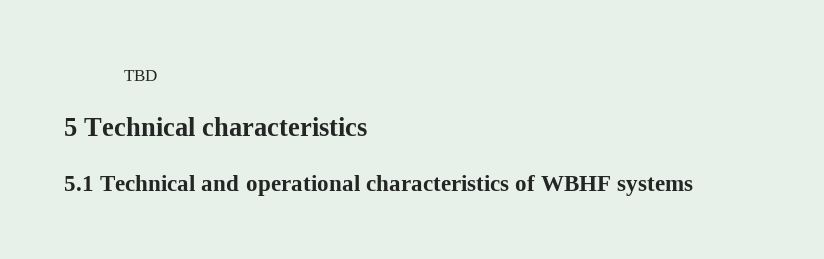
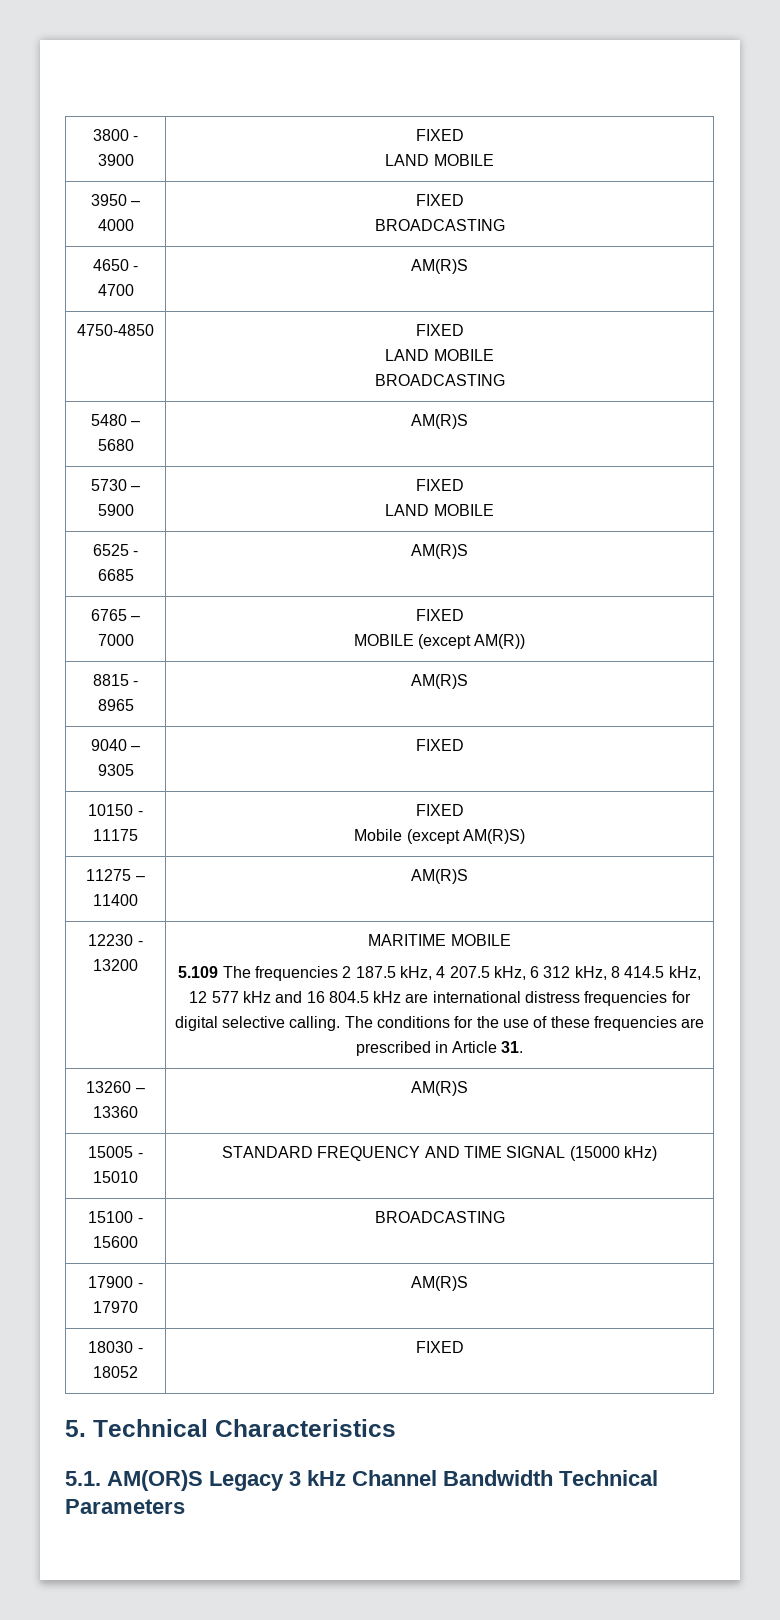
- TBD
- 5 Technical characteristics
- 5.1 Technical and operational characteristics of WBHF systems
+ 3800 - 3900 | FIXED
+ LAND MOBILE
+ 3950 – 4000 | FIXED
+ BROADCASTING
+ 4650 - 4700 | AM(R)S
+ 4750-4850 | FIXED
+ LAND MOBILE
+ BROADCASTING
+ 5480 – 5680 | AM(R)S
+ 5730 – 5900 | FIXED
+ LAND MOBILE
+ 6525 - 6685 | AM(R)S
+ 6765 – 7000 | FIXED
+ MOBILE (except AM(R))
+ 8815 - 8965 | AM(R)S
+ 9040 – 9305 | FIXED
+ 10150 - 11175 | FIXED
+ Mobile (except AM(R)S)
+ 11275 – 11400 | AM(R)S
+ 12230 - 13200 | MARITIME MOBILE
+ 5.109 The frequencies 2 187.5 kHz, 4 207.5 kHz, 6 312 kHz, 8 414.5 kHz, 12 577 kHz and 16 804.5 kHz are international distress frequencies for digital selective calling. The conditions for the use of these frequencies are prescribed in Article 31.
+ 13260 – 13360 | AM(R)S
+ 15005 - 15010 | STANDARD FREQUENCY AND TIME SIGNAL (15000 kHz)
+ 15100 - 15600 | BROADCASTING
+ 17900 - 17970 | AM(R)S
+ 18030 - 18052 | FIXED
+ 5. Technical Characteristics
+ 5.1. AM(OR)S Legacy 3 kHz Channel Bandwidth Technical Parameters

